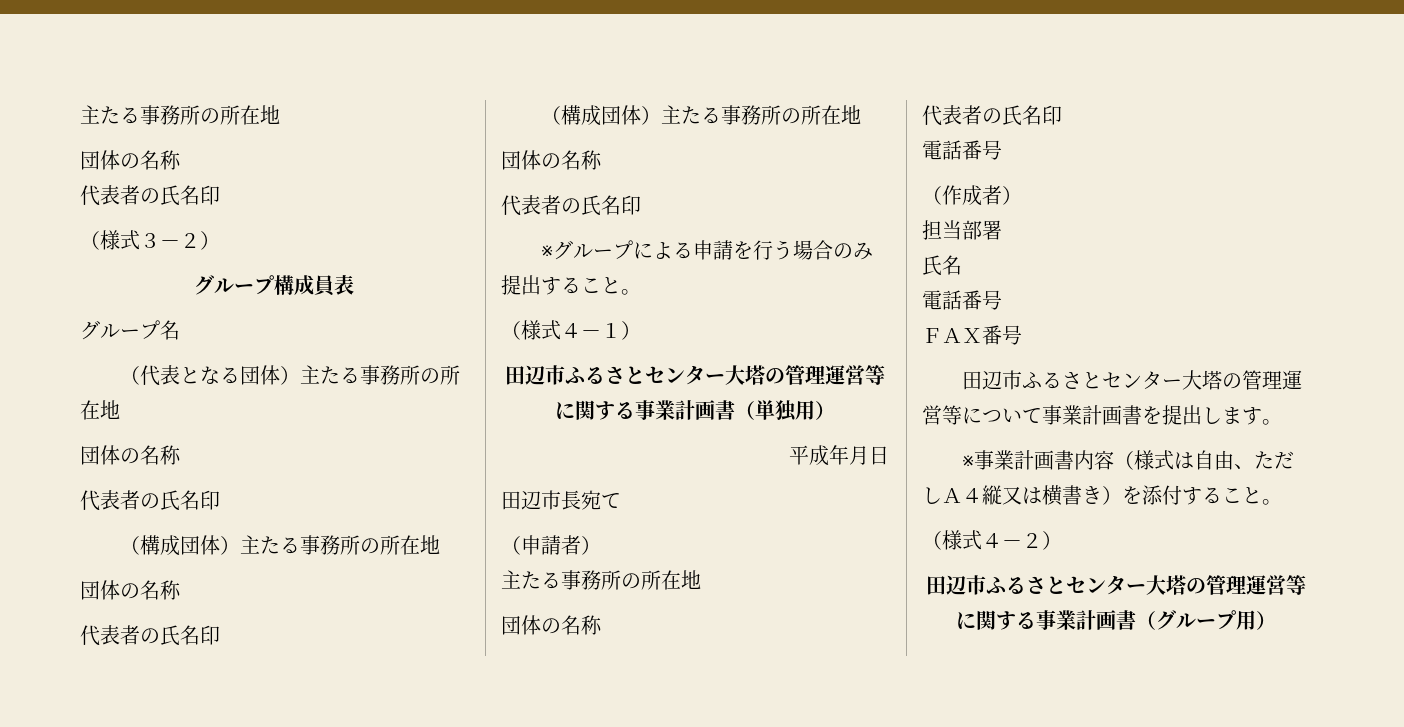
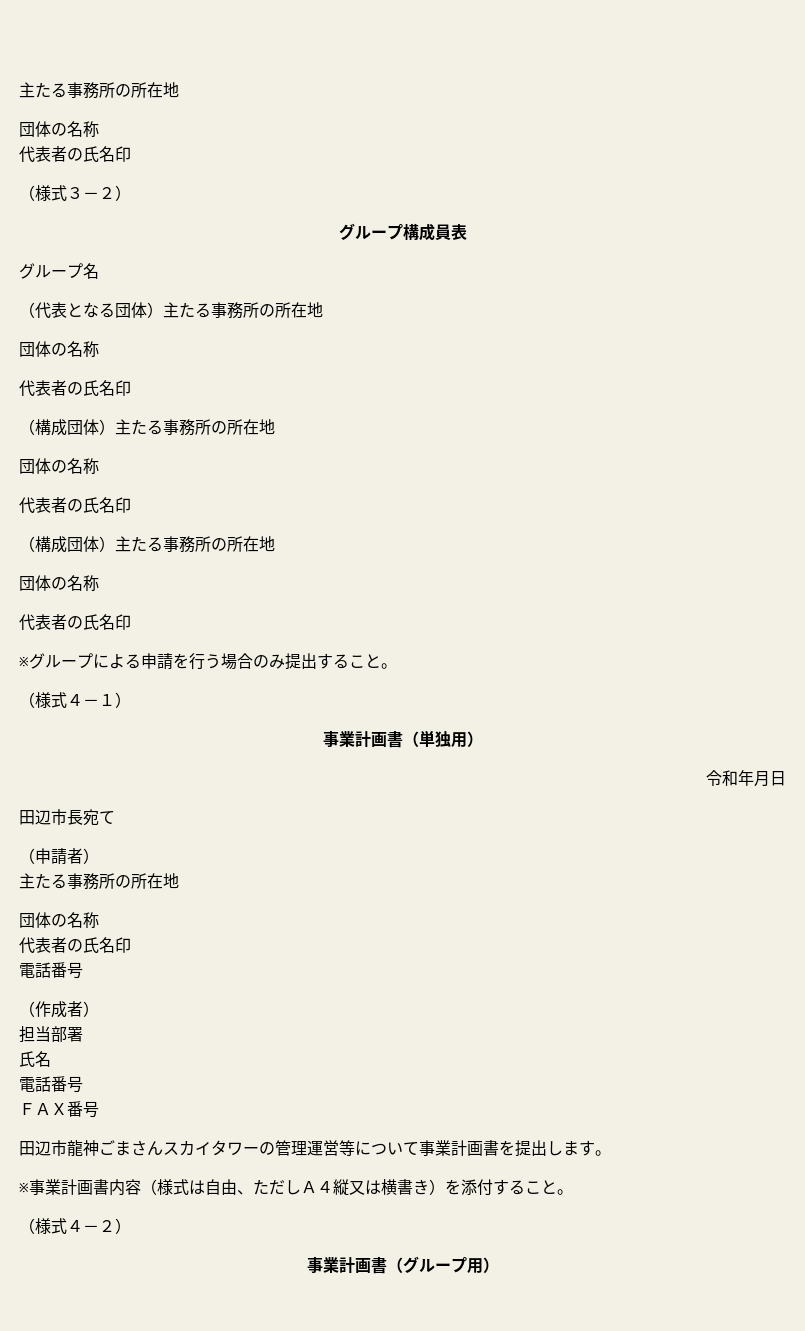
- 田辺市ふるさとセンター大塔の管理運営等に関する事業計画書（単独用）
+ 事業計画書（単独用）
- 平成年月日
+ 令和年月日
- 田辺市ふるさとセンター大塔の管理運営等について事業計画書を提出します。
+ 田辺市龍神ごまさんスカイタワーの管理運営等について事業計画書を提出します。
- 田辺市ふるさとセンター大塔の管理運営等に関する事業計画書（グループ用）
+ 事業計画書（グループ用）

